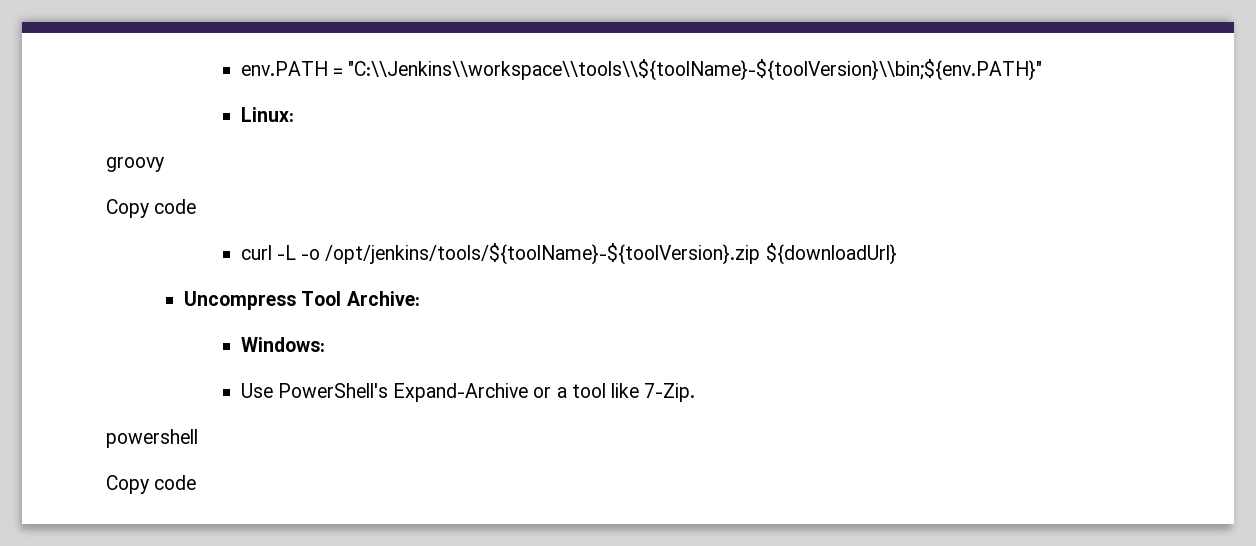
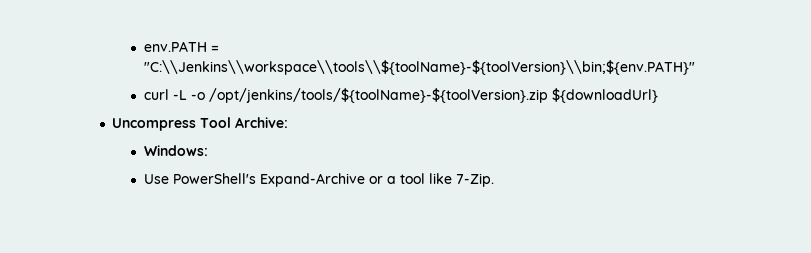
- Linux:
- groovy
- Copy code
- powershell
- Copy code

